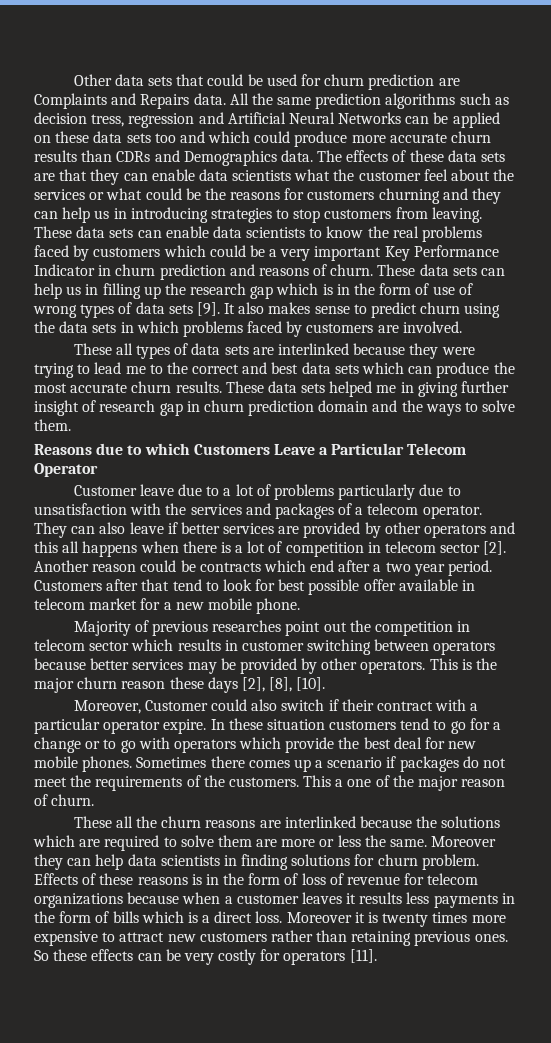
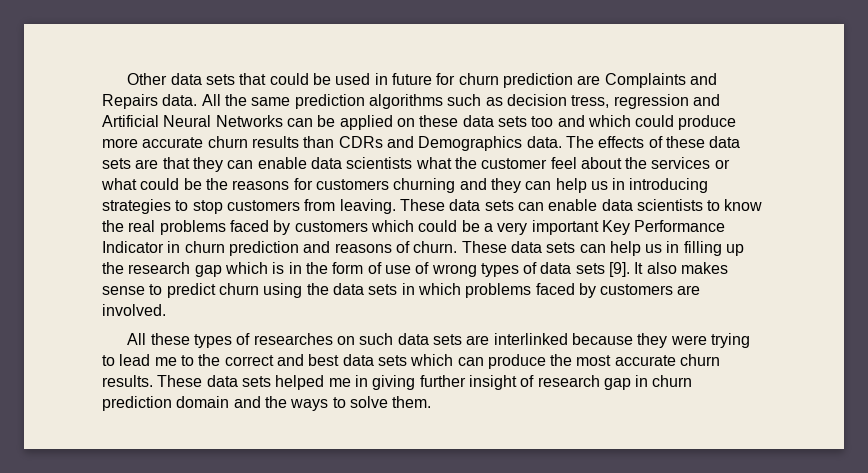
- Other data sets that could be used for churn prediction are Complaints and Repairs data.
+ Other data sets that could be used in future for churn prediction are Complaints and Repairs data.
- These all types of data sets are interlinked because they were trying to lead me to the correct and best data sets which can produce the most accurate churn results.
+ All these types of researches on such data sets are interlinked because they were trying to lead me to the correct and best data sets which can produce the most accurate churn results.
- Reasons due to which Customers Leave a Particular Telecom Operator
- Customer leave due to a lot of problems particularly due to unsatisfaction with the services and packages of a telecom operator. They can also leave if better services are provided by other operators and this all happens when there is a lot of competition in telecom sector [2]. Another reason could be contracts which end after a two year period. Customers after that tend to look for best possible offer available in telecom market for a new mobile phone.
- Majority of previous researches point out the competition in telecom sector which results in customer switching between operators because better services may be provided by other operators. This is the major churn reason these days [2], [8], [10].
- Moreover, Customer could also switch if their contract with a particular operator expire. In these situation customers tend to go for a change or to go with operators which provide the best deal for new mobile phones. Sometimes there comes up a scenario if packages do not meet the requirements of the customers. This a one of the major reason of churn.
- These all the churn reasons are interlinked because the solutions which are required to solve them are more or less the same. Moreover they can help data scientists in finding solutions for churn problem. Effects of these reasons is in the form of loss of revenue for telecom organizations because when a customer leaves it results less payments in the form of bills which is a direct loss. Moreover it is twenty times more expensive to attract new customers rather than retaining previous ones. So these effects can be very costly for operators [11].

